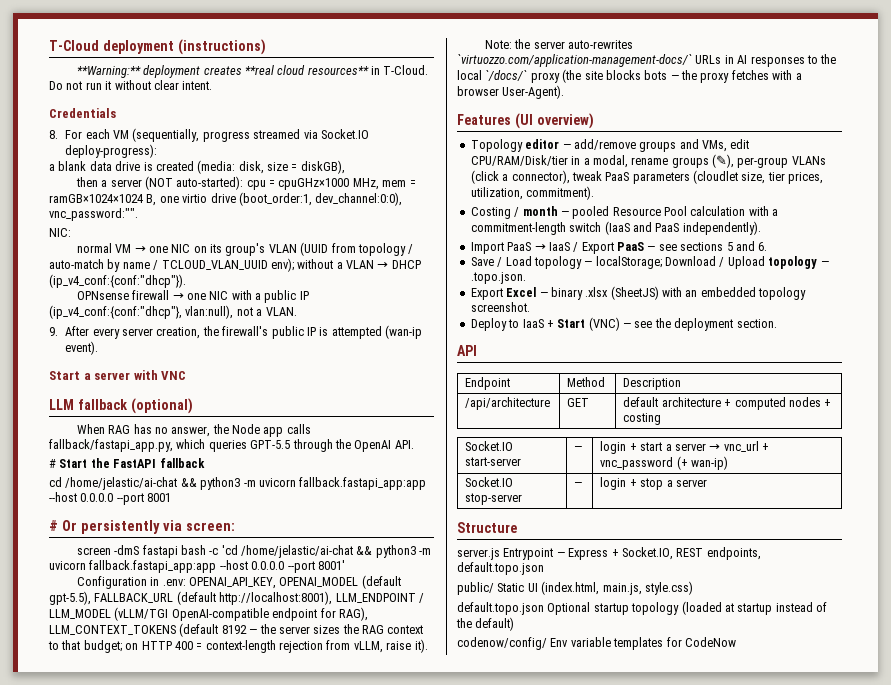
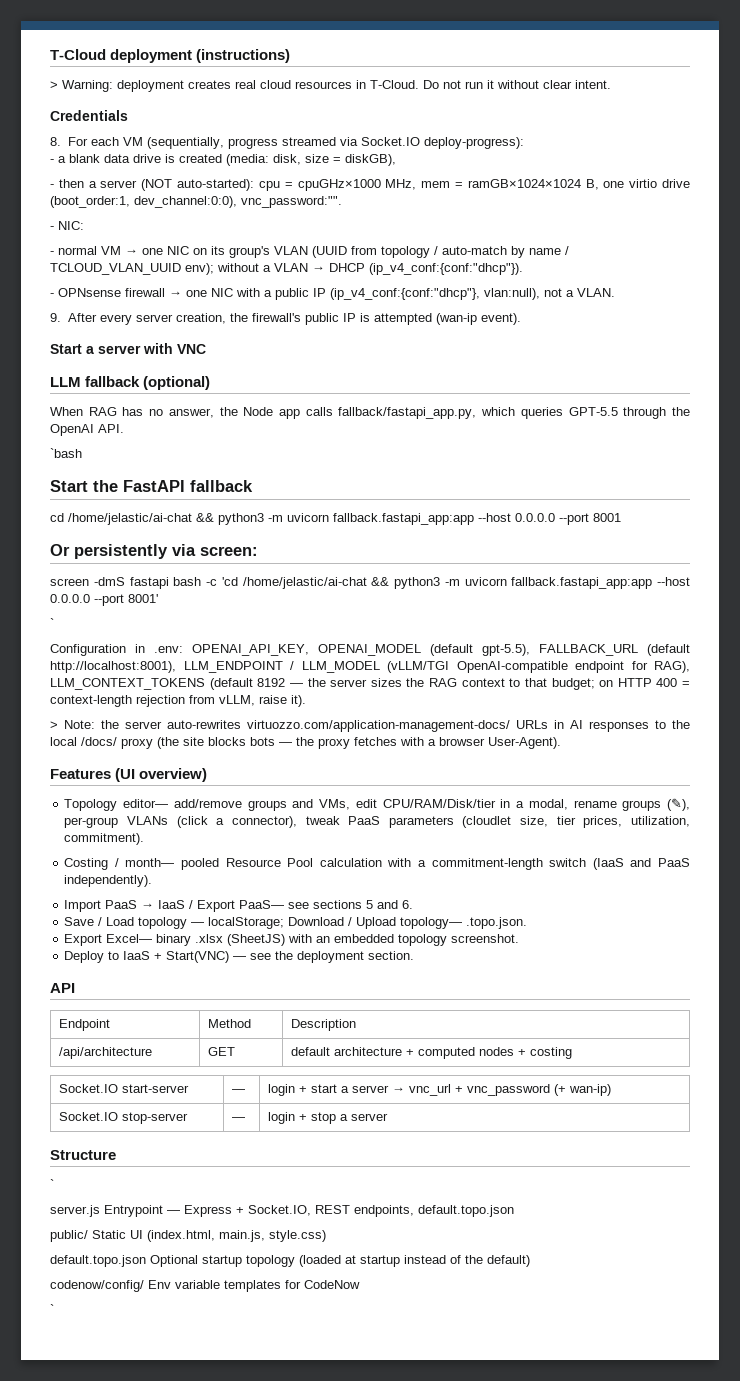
- **Warning:** deployment creates **real cloud resources** in T-Cloud.
+ > Warning: deployment creates real cloud resources in T-Cloud.
- a blank data drive is created (media: disk, size = diskGB),
+ - a blank data drive is created (media: disk, size = diskGB),
- then a server (NOT auto-started): cpu = cpuGHz×1000 MHz, mem = ramGB×1024×1024 B, one virtio drive (boot_order:1, dev_channel:0:0), vnc_password:"".
+ - then a server (NOT auto-started): cpu = cpuGHz×1000 MHz, mem = ramGB×1024×1024 B, one virtio drive (boot_order:1, dev_channel:0:0), vnc_password:"".
- NIC:
+ - NIC:
- normal VM → one NIC on its group's VLAN (UUID from topology / auto-match by name / TCLOUD_VLAN_UUID env); without a VLAN → DHCP (ip_v4_conf:{conf:"dhcp"}).
+ - normal VM → one NIC on its group's VLAN (UUID from topology / auto-match by name / TCLOUD_VLAN_UUID env); without a VLAN → DHCP (ip_v4_conf:{conf:"dhcp"}).
- OPNsense firewall → one NIC with a public IP (ip_v4_conf:{conf:"dhcp"}, vlan:null), not a VLAN.
+ - OPNsense firewall → one NIC with a public IP (ip_v4_conf:{conf:"dhcp"}, vlan:null), not a VLAN.
- # Start the FastAPI fallback
+ `bash
+ Start the FastAPI fallback
- # Or persistently via screen:
+ Or persistently via screen:
  screen -dmS fastapi bash -c 'cd /home/jelastic/ai-chat && python3 -m uvicorn fallback.fastapi_app:app --host 0.0.0.0 --port 8001'
+ `
- Note: the server auto-rewrites `virtuozzo.com/application-management-docs/` URLs in AI responses to the local `/docs/` proxy (the site blocks bots — the proxy fetches with a browser User-Agent).
+ > Note: the server auto-rewrites virtuozzo.com/application-management-docs/ URLs in AI responses to the local /docs/ proxy (the site blocks bots — the proxy fetches with a browser User-Agent).
- Topology editor — add/remove groups and VMs, edit CPU/RAM/Disk/tier in a modal, rename groups (✎), per-group VLANs (click a connector), tweak PaaS parameters (cloudlet size, tier prices, utilization, commitment).
+ Topology editor— add/remove groups and VMs, edit CPU/RAM/Disk/tier in a modal, rename groups (✎), per-group VLANs (click a connector), tweak PaaS parameters (cloudlet size, tier prices, utilization, commitment).
- Costing / month — pooled Resource Pool calculation with a commitment-length switch (IaaS and PaaS independently).
+ Costing / month— pooled Resource Pool calculation with a commitment-length switch (IaaS and PaaS independently).
- Import PaaS → IaaS / Export PaaS — see sections 5 and 6.
+ Import PaaS → IaaS / Export PaaS— see sections 5 and 6.
- Save / Load topology — localStorage; Download / Upload topology — .topo.json.
+ Save / Load topology — localStorage; Download / Upload topology— .topo.json.
- Export Excel — binary .xlsx (SheetJS) with an embedded topology screenshot.
+ Export Excel— binary .xlsx (SheetJS) with an embedded topology screenshot.
- Deploy to IaaS + Start (VNC) — see the deployment section.
+ Deploy to IaaS + Start(VNC) — see the deployment section.
  Structure
+ `
  codenow/config/ Env variable templates for CodeNow
+ `

